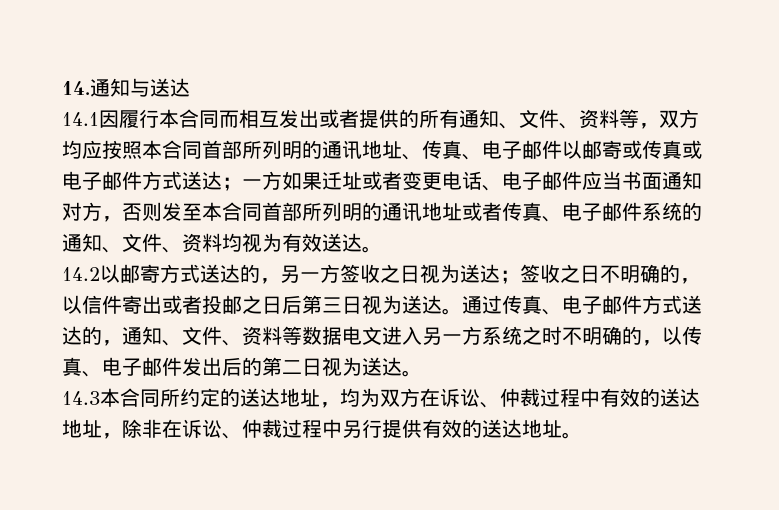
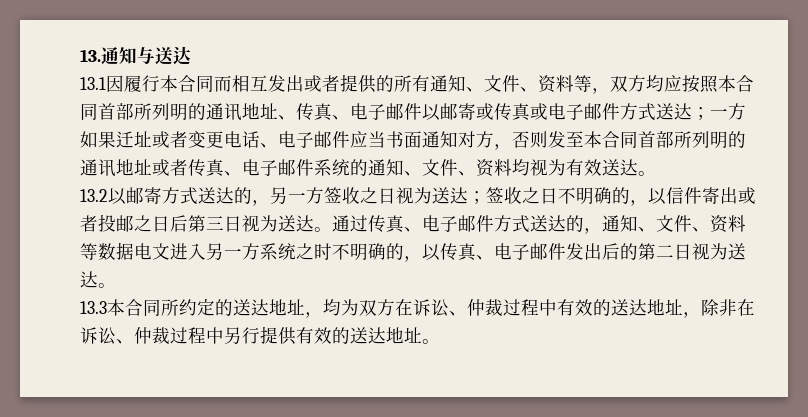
- 14.通知与送达
+ 13.通知与送达
- 14.1因履行本合同而相互发出或者提供的所有通知、文件、资料等，双方均应按照本合同首部所列明的通讯地址、传真、电子邮件以邮寄或传真或电子邮件方式送达；
+ 13.1因履行本合同而相互发出或者提供的所有通知、文件、资料等，双方均应按照本合同首部所列明的通讯地址、传真、电子邮件以邮寄或传真或电子邮件方式送达；
- 14.2以邮寄方式送达的，另一方签收之日视为送达；签收之日不明确的，以信件寄出或者投邮之日后第三日视为送达。
+ 13.2以邮寄方式送达的，另一方签收之日视为送达；签收之日不明确的，以信件寄出或者投邮之日后第三日视为送达。
- 14.3本合同所约定的送达地址，均为双方在诉讼、仲裁过程中有效的送达地址，除非在诉讼、仲裁过程中另行提供有效的送达地址。
+ 13.3本合同所约定的送达地址，均为双方在诉讼、仲裁过程中有效的送达地址，除非在诉讼、仲裁过程中另行提供有效的送达地址。

